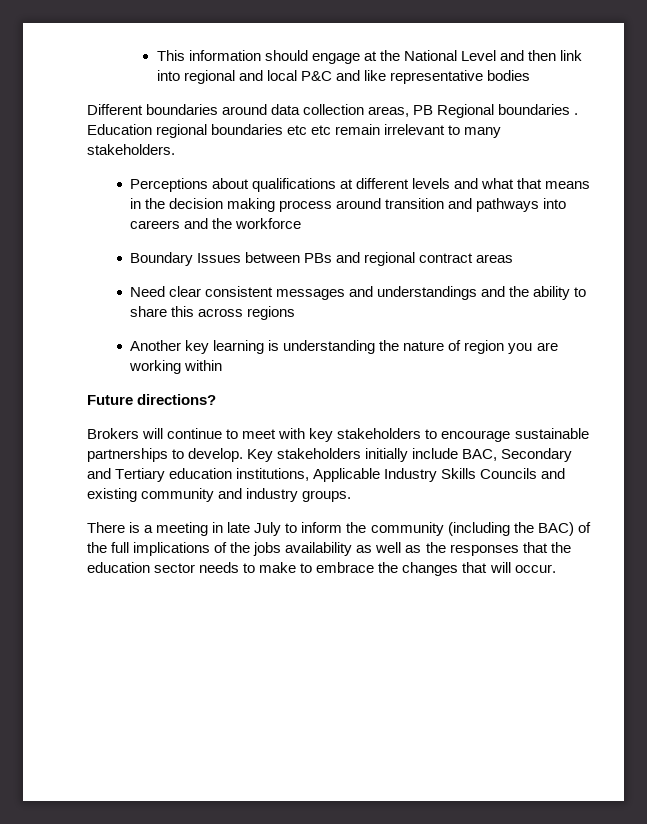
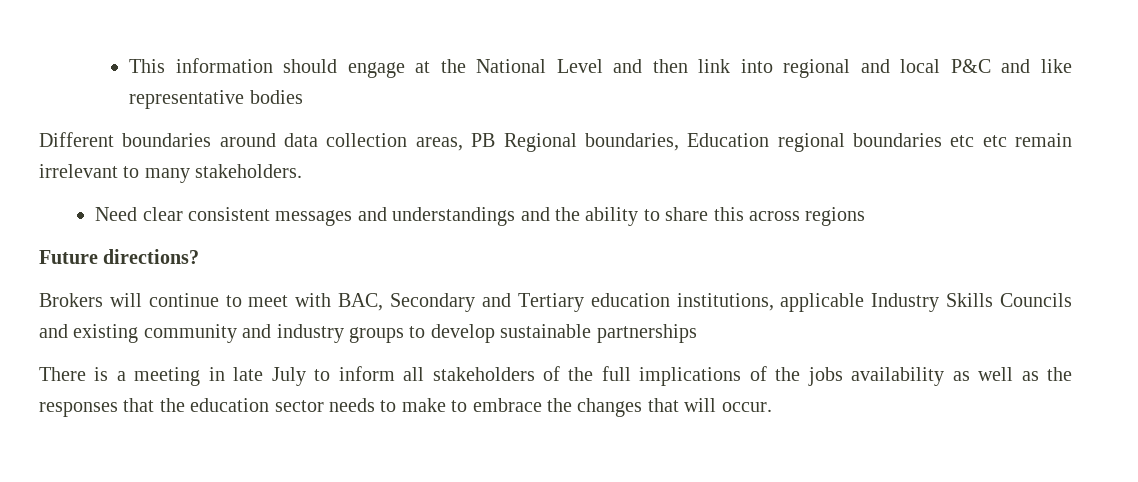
- Different boundaries around data collection areas, PB Regional boundaries . Education regional boundaries etc etc remain irrelevant to many stakeholders.
+ Different boundaries around data collection areas, PB Regional boundaries, Education regional boundaries etc etc remain irrelevant to many stakeholders.
- Perceptions about qualifications at different levels and what that means in the decision making process around transition and pathways into careers and the workforce
- Boundary Issues between PBs and regional contract areas
- Another key learning is understanding the nature of region you are working within
- Brokers will continue to meet with key stakeholders to encourage sustainable partnerships to develop. Key stakeholders initially include BAC, Secondary and Tertiary education institutions, Applicable Industry Skills Councils and existing community and industry groups.
+ Brokers will continue to meet with BAC, Secondary and Tertiary education institutions, applicable Industry Skills Councils and existing community and industry groups to develop sustainable partnerships
- There is a meeting in late July to inform the community (including the BAC) of the full implications of the jobs availability as well as the responses that the education sector needs to make to embrace the changes that will occur.
+ There is a meeting in late July to inform all stakeholders of the full implications of the jobs availability as well as the responses that the education sector needs to make to embrace the changes that will occur.

